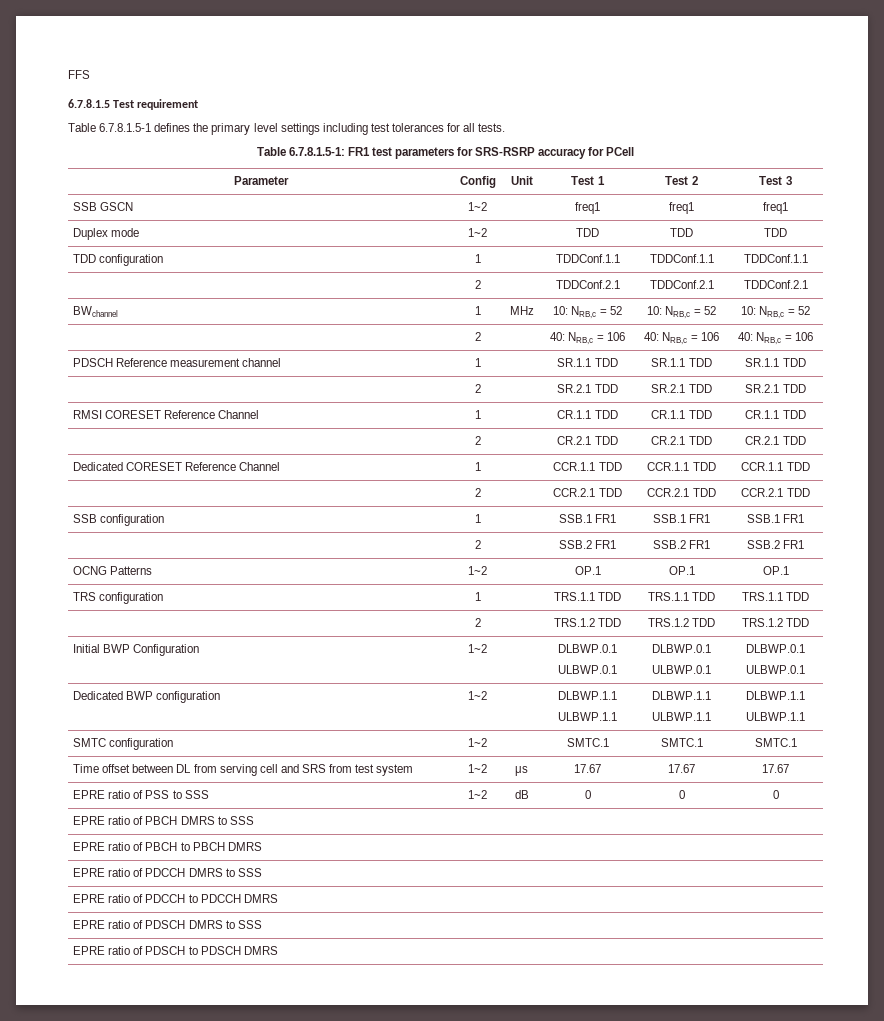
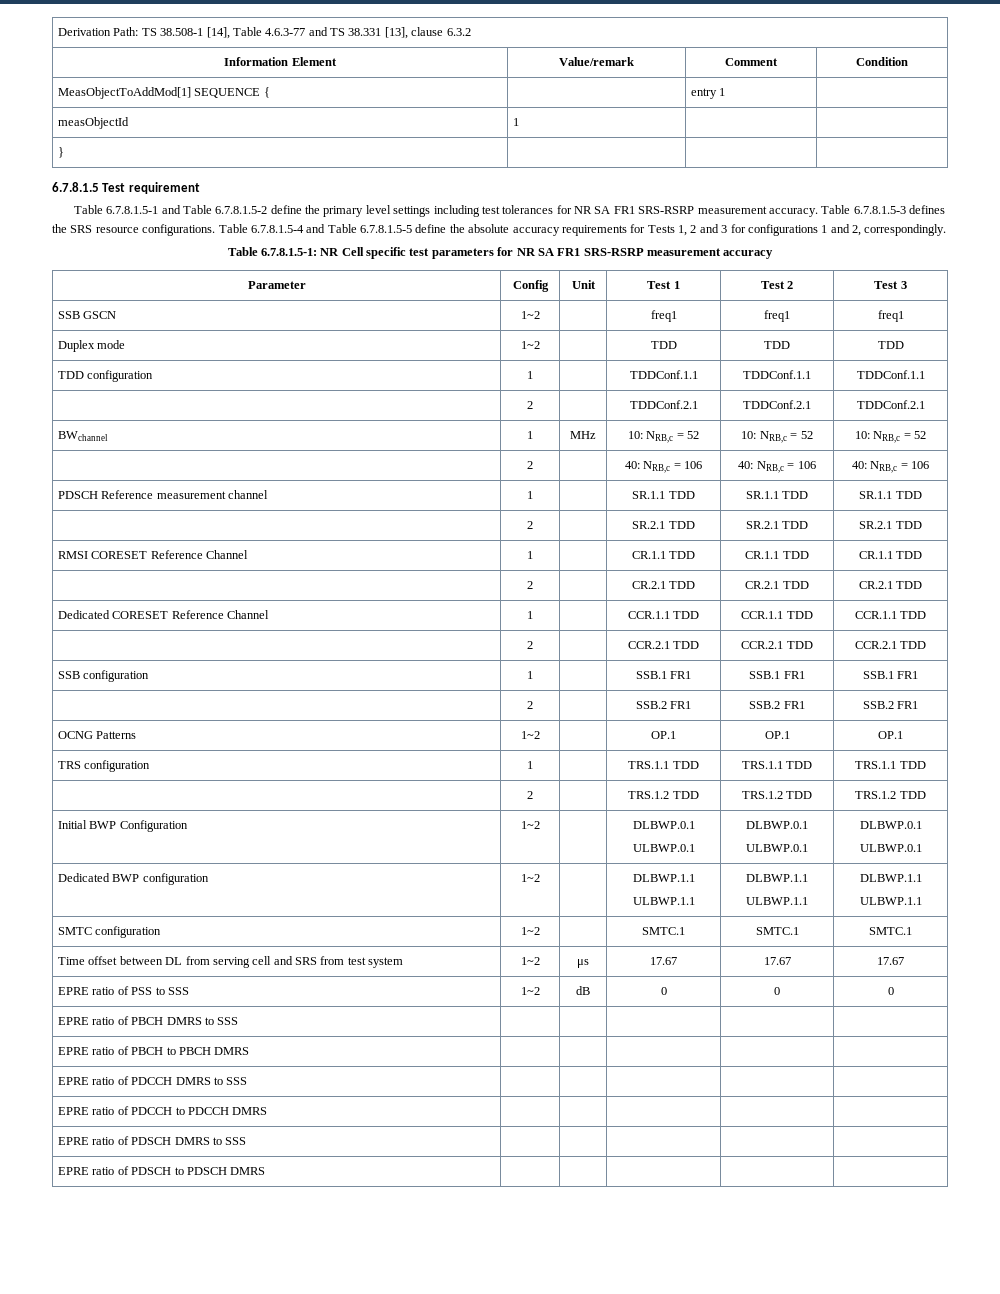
- FFS
+ Derivation Path: TS 38.508-1 [14], Table 4.6.3-77 and TS 38.331 [13], clause 6.3.2
+ Information Element | Value/remark | Comment | Condition
+ MeasObjectToAddMod[1] SEQUENCE { | | entry 1 |
+ measObjectId | 1 | |
+ } | | |
- Table 6.7.8.1.5-1 defines the primary level settings including test tolerances for all tests.
- Table 6.7.8.1.5-1: FR1 test parameters for SRS-RSRP accuracy for PCell
+ Table 6.7.8.1.5-1 and Table 6.7.8.1.5-2 define the primary level settings including test tolerances for NR SA FR1 SRS-RSRP measurement accuracy. Table 6.7.8.1.5-3 defines the SRS resource configurations. Table 6.7.8.1.5-4 and Table 6.7.8.1.5-5 define the absolute accuracy requirements for Tests 1, 2 and 3 for configurations 1 and 2, correspondingly.
+ Table 6.7.8.1.5-1: NR Cell specific test parameters for NR SA FR1 SRS-RSRP measurement accuracy

